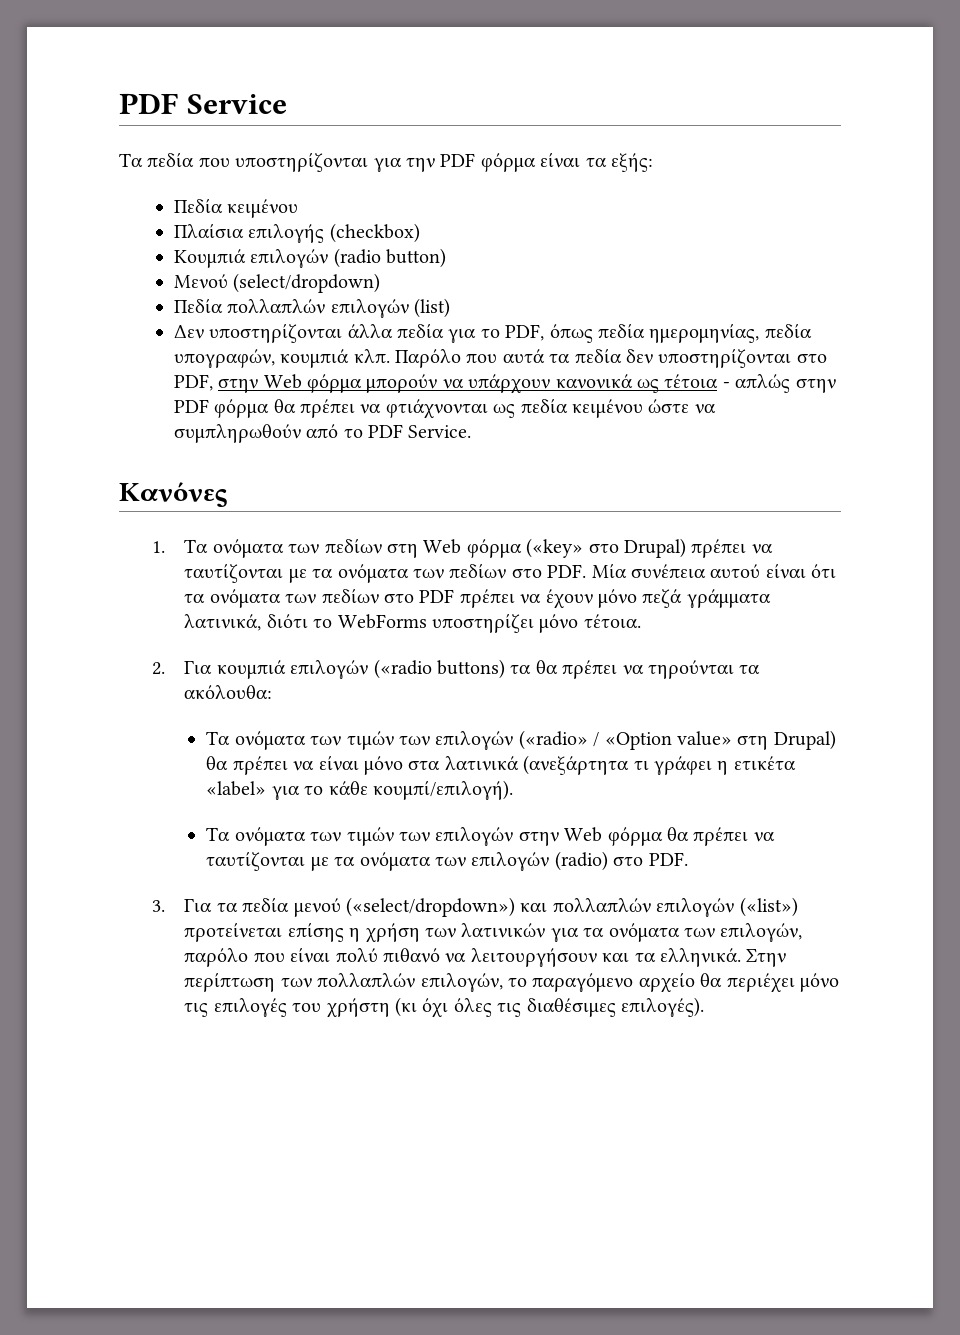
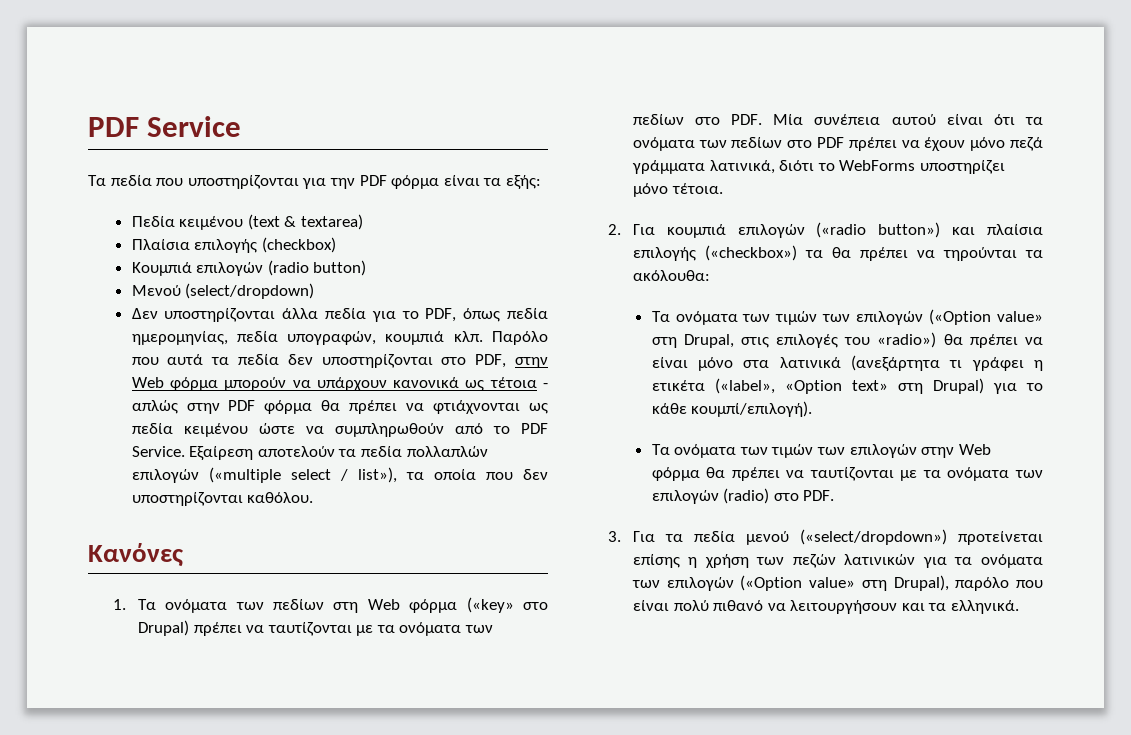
- Πεδία κειμένου
+ Πεδία κειμένου (text & textarea)
- Πεδία πολλαπλών επιλογών (list)
+ Εξαίρεση αποτελούν τα πεδία πολλαπλών επιλογών («multiple select / list»), τα οποία που δεν υποστηρίζονται καθόλου.
- 2. Για κουμπιά επιλογών («radio buttons) τα θα πρέπει να τηρούνται τα ακόλουθα:
+ 2. Για κουμπιά επιλογών («radio button») και πλαίσια επιλογής («checkbox») τα θα πρέπει να τηρούνται τα ακόλουθα:
- Τα ονόματα των τιμών των επιλογών («radio» / «Option value» στη Drupal) θα πρέπει να είναι μόνο στα λατινικά (ανεξάρτητα τι γράφει η ετικέτα «label» για το κάθε κουμπί/επιλογή).
+ Τα ονόματα των τιμών των επιλογών («Option value» στη Drupal, στις επιλογές του «radio») θα πρέπει να είναι μόνο στα λατινικά (ανεξάρτητα τι γράφει η ετικέτα («label», «Option text» στη Drupal) για το κάθε κουμπί/επιλογή).
- 3. Για τα πεδία μενού («select/dropdown») και πολλαπλών επιλογών («list») προτείνεται επίσης η χρήση των λατινικών για τα ονόματα των επιλογών, παρόλο που είναι πολύ πιθανό να λειτουργήσουν και τα ελληνικά. Στην περίπτωση των πολλαπλών επιλογών, το παραγόμενο αρχείο θα περιέχει μόνο τις επιλογές του χρήστη (κι όχι όλες τις διαθέσιμες επιλογές).
+ 3. Για τα πεδία μενού («select/dropdown») προτείνεται επίσης η χρήση των πεζών λατινικών για τα ονόματα των επιλογών («Option value» στη Drupal), παρόλο που είναι πολύ πιθανό να λειτουργήσουν και τα ελληνικά.

